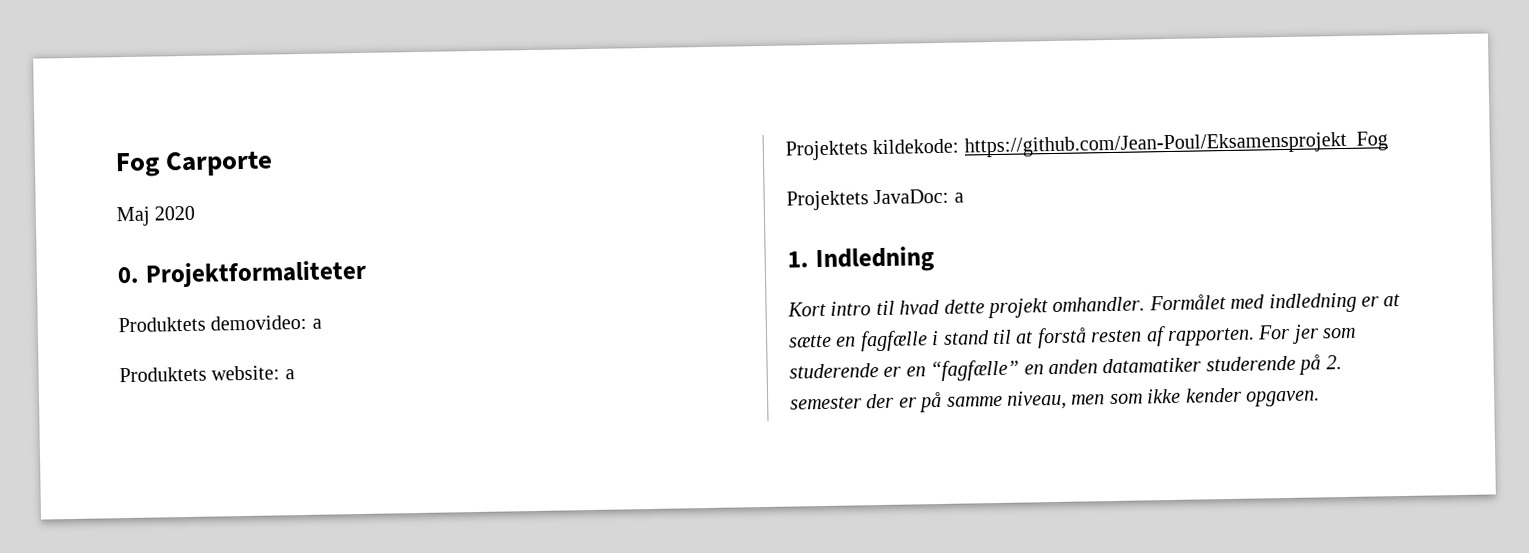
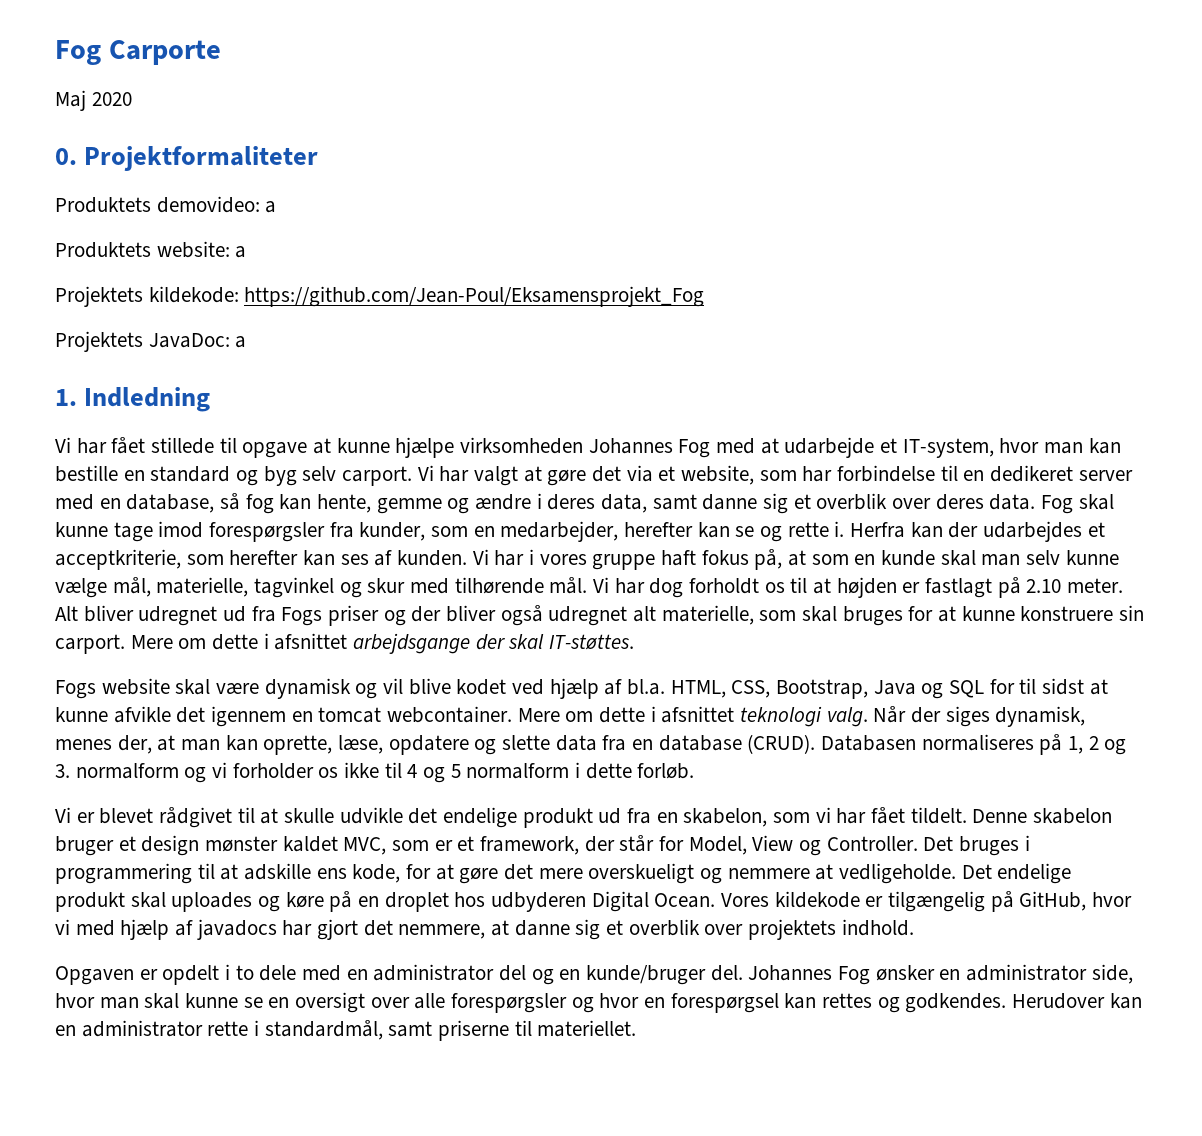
- Kort intro til hvad dette projekt omhandler. Formålet med indledning er at sætte en fagfælle i stand til at forstå resten af rapporten. For jer som studerende er en “fagfælle” en anden datamatiker studerende på 2. semester der er på samme niveau, men som ikke kender opgaven.
+ Vi har fået stillede til opgave at kunne hjælpe virksomheden Johannes Fog med at udarbejde et IT-system, hvor man kan bestille en standard og byg selv carport. Vi har valgt at gøre det via et website, som har forbindelse til en dedikeret server med en database, så fog kan hente, gemme og ændre i deres data, samt danne sig et overblik over deres data. Fog skal kunne tage imod forespørgsler fra kunder, som en medarbejder, herefter kan se og rette i. Herfra kan der udarbejdes et acceptkriterie, som herefter kan ses af kunden. Vi har i vores gruppe haft fokus på, at som en kunde skal man selv kunne vælge mål, materielle, tagvinkel og skur med tilhørende mål. Vi har dog forholdt os til at højden er fastlagt på 2.10 meter. Alt bliver udregnet ud fra Fogs priser og der bliver også udregnet alt materielle, som skal bruges for at kunne konstruere sin carport. Mere om dette i afsnittet arbejdsgange der skal IT-støttes.
+ Fogs website skal være dynamisk og vil blive kodet ved hjælp af bl.a. HTML, CSS, Bootstrap, Java og SQL for til sidst at kunne afvikle det igennem en tomcat webcontainer. Mere om dette i afsnittet teknologi valg. Når der siges dynamisk, menes der, at man kan oprette, læse, opdatere og slette data fra en database (CRUD). Databasen normaliseres på 1, 2 og 3. normalform og vi forholder os ikke til 4 og 5 normalform i dette forløb.
+ Vi er blevet rådgivet til at skulle udvikle det endelige produkt ud fra en skabelon, som vi har fået tildelt. Denne skabelon bruger et design mønster kaldet MVC, som er et framework, der står for Model, View og Controller. Det bruges i programmering til at adskille ens kode, for at gøre det mere overskueligt og nemmere at vedligeholde. Det endelige produkt skal uploades og køre på en droplet hos udbyderen Digital Ocean. Vores kildekode er tilgængelig på GitHub, hvor vi med hjælp af javadocs har gjort det nemmere, at danne sig et overblik over projektets indhold.
+ Opgaven er opdelt i to dele med en administrator del og en kunde/bruger del. Johannes Fog ønsker en administrator side, hvor man skal kunne se en oversigt over alle forespørgsler og hvor en forespørgsel kan rettes og godkendes. Herudover kan en administrator rette i standardmål, samt priserne til materiellet.

